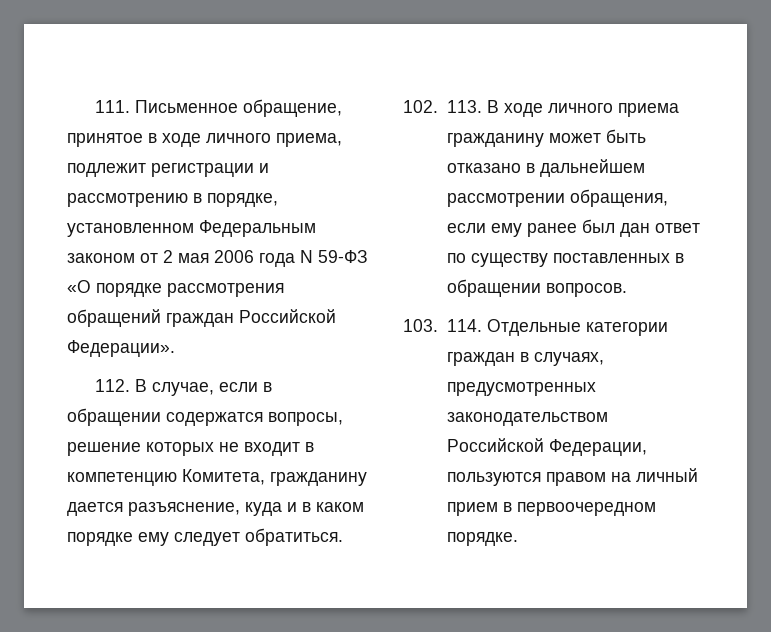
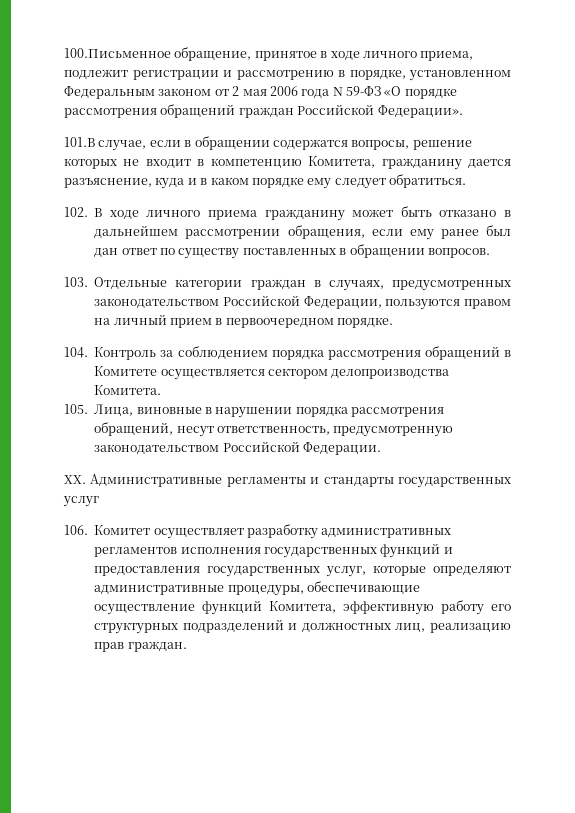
- 111. Письменное обращение, принятое в ходе личного приема, подлежит регистрации и рассмотрению в порядке, установленном Федеральным законом от 2 мая 2006 года N 59-ФЗ «О порядке рассмотрения обращений граждан Российской Федерации».
+ 100.Письменное обращение, принятое в ходе личного приема, подлежит регистрации и рассмотрению в порядке, установленном Федеральным законом от 2 мая 2006 года N 59-ФЗ «О порядке рассмотрения обращений граждан Российской Федерации».
- 112. В случае, если в обращении содержатся вопросы, решение которых не входит в компетенцию Комитета, гражданину дается разъяснение, куда и в каком порядке ему следует обратиться.
+ 101.В случае, если в обращении содержатся вопросы, решение которых не входит в компетенцию Комитета, гражданину дается разъяснение, куда и в каком порядке ему следует обратиться.
- 102. 113. В ходе личного приема гражданину может быть отказано в дальнейшем рассмотрении обращения, если ему ранее был дан ответ по существу поставленных в обращении вопросов.
+ 102. В ходе личного приема гражданину может быть отказано в дальнейшем рассмотрении обращения, если ему ранее был дан ответ по существу поставленных в обращении вопросов.
- 103. 114. Отдельные категории граждан в случаях, предусмотренных законодательством Российской Федерации, пользуются правом на личный прием в первоочередном порядке.
+ 103. Отдельные категории граждан в случаях, предусмотренных законодательством Российской Федерации, пользуются правом на личный прием в первоочередном порядке.
+ 104. Контроль за соблюдением порядка рассмотрения обращений в Комитете осуществляется сектором делопроизводства Комитета.
+ 105. Лица, виновные в нарушении порядка рассмотрения обращений, несут ответственность, предусмотренную законодательством Российской Федерации.
+ XX. Административные регламенты и стандарты государственных услуг
+ 106. Комитет осуществляет разработку административных регламентов исполнения государственных функций и предоставления государственных услуг, которые определяют административные процедуры, обеспечивающие осуществление функций Комитета, эффективную работу его структурных подразделений и должностных лиц, реализацию прав граждан.

